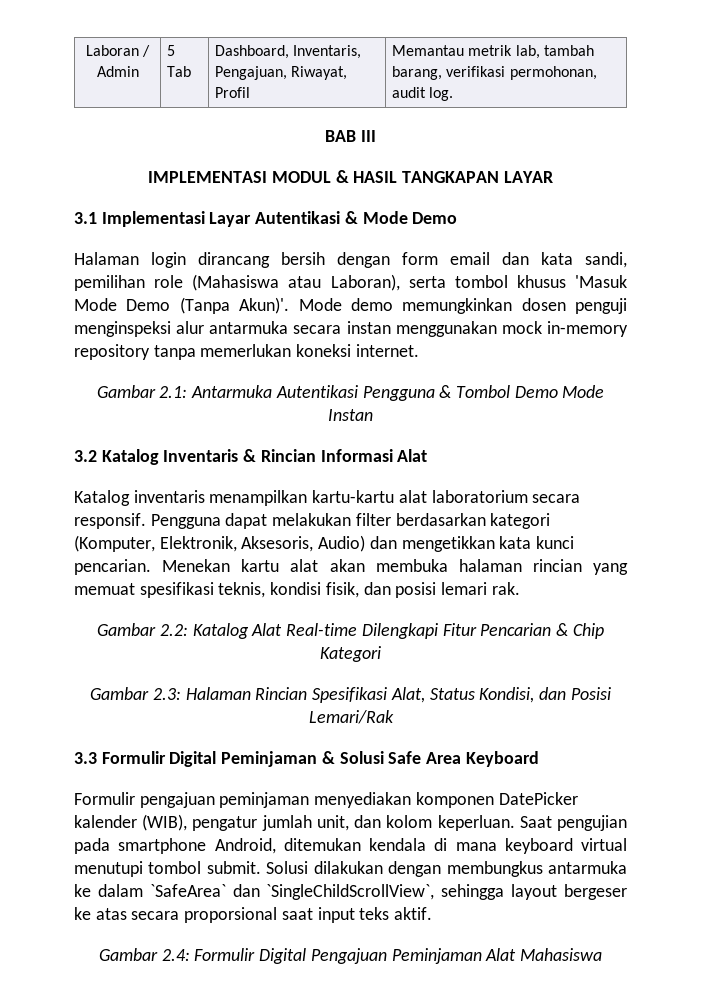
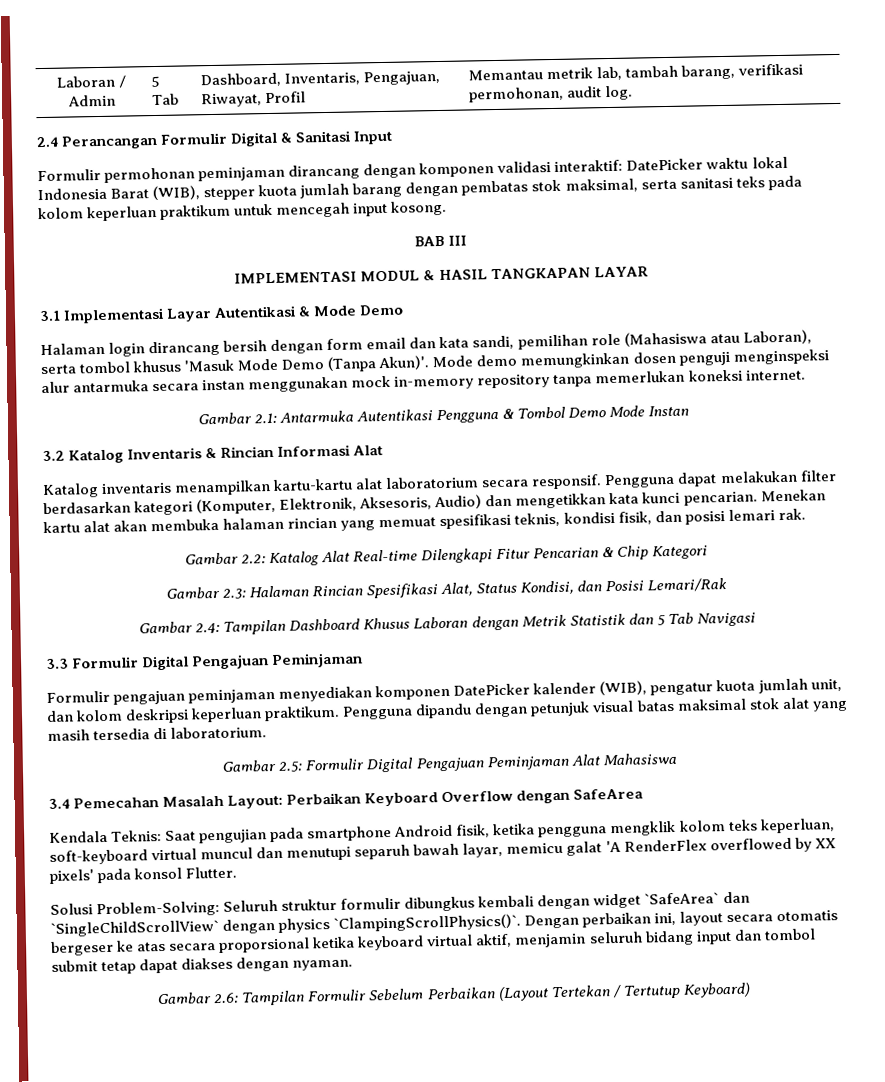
+ 2.4 Perancangan Formulir Digital & Sanitasi Input
+ Formulir permohonan peminjaman dirancang dengan komponen validasi interaktif: DatePicker waktu lokal Indonesia Barat (WIB), stepper kuota jumlah barang dengan pembatas stok maksimal, serta sanitasi teks pada kolom keperluan praktikum untuk mencegah input kosong.
+ Gambar 2.4: Tampilan Dashboard Khusus Laboran dengan Metrik Statistik dan 5 Tab Navigasi
- 3.3 Formulir Digital Peminjaman & Solusi Safe Area Keyboard
+ 3.3 Formulir Digital Pengajuan Peminjaman
- Formulir pengajuan peminjaman menyediakan komponen DatePicker kalender (WIB), pengatur jumlah unit, dan kolom keperluan. Saat pengujian pada smartphone Android, ditemukan kendala di mana keyboard virtual menutupi tombol submit. Solusi dilakukan dengan membungkus antarmuka ke dalam `SafeArea` dan `SingleChildScrollView`, sehingga layout bergeser ke atas secara proporsional saat input teks aktif.
- Gambar 2.4: Formulir Digital Pengajuan Peminjaman Alat Mahasiswa
+ Formulir pengajuan peminjaman menyediakan komponen DatePicker kalender (WIB), pengatur kuota jumlah unit, dan kolom deskripsi keperluan praktikum. Pengguna dipandu dengan petunjuk visual batas maksimal stok alat yang masih tersedia di laboratorium.
+ Gambar 2.5: Formulir Digital Pengajuan Peminjaman Alat Mahasiswa
+ 3.4 Pemecahan Masalah Layout: Perbaikan Keyboard Overflow dengan SafeArea
+ Kendala Teknis: Saat pengujian pada smartphone Android fisik, ketika pengguna mengklik kolom teks keperluan, soft-keyboard virtual muncul dan menutupi separuh bawah layar, memicu galat 'A RenderFlex overflowed by XX pixels' pada konsol Flutter.
+ Solusi Problem-Solving: Seluruh struktur formulir dibungkus kembali dengan widget `SafeArea` dan `SingleChildScrollView` dengan physics `ClampingScrollPhysics()`. Dengan perbaikan ini, layout secara otomatis bergeser ke atas secara proporsional ketika keyboard virtual aktif, menjamin seluruh bidang input dan tombol submit tetap dapat diakses dengan nyaman.
+ Gambar 2.6: Tampilan Formulir Sebelum Perbaikan (Layout Tertekan / Tertutup Keyboard)

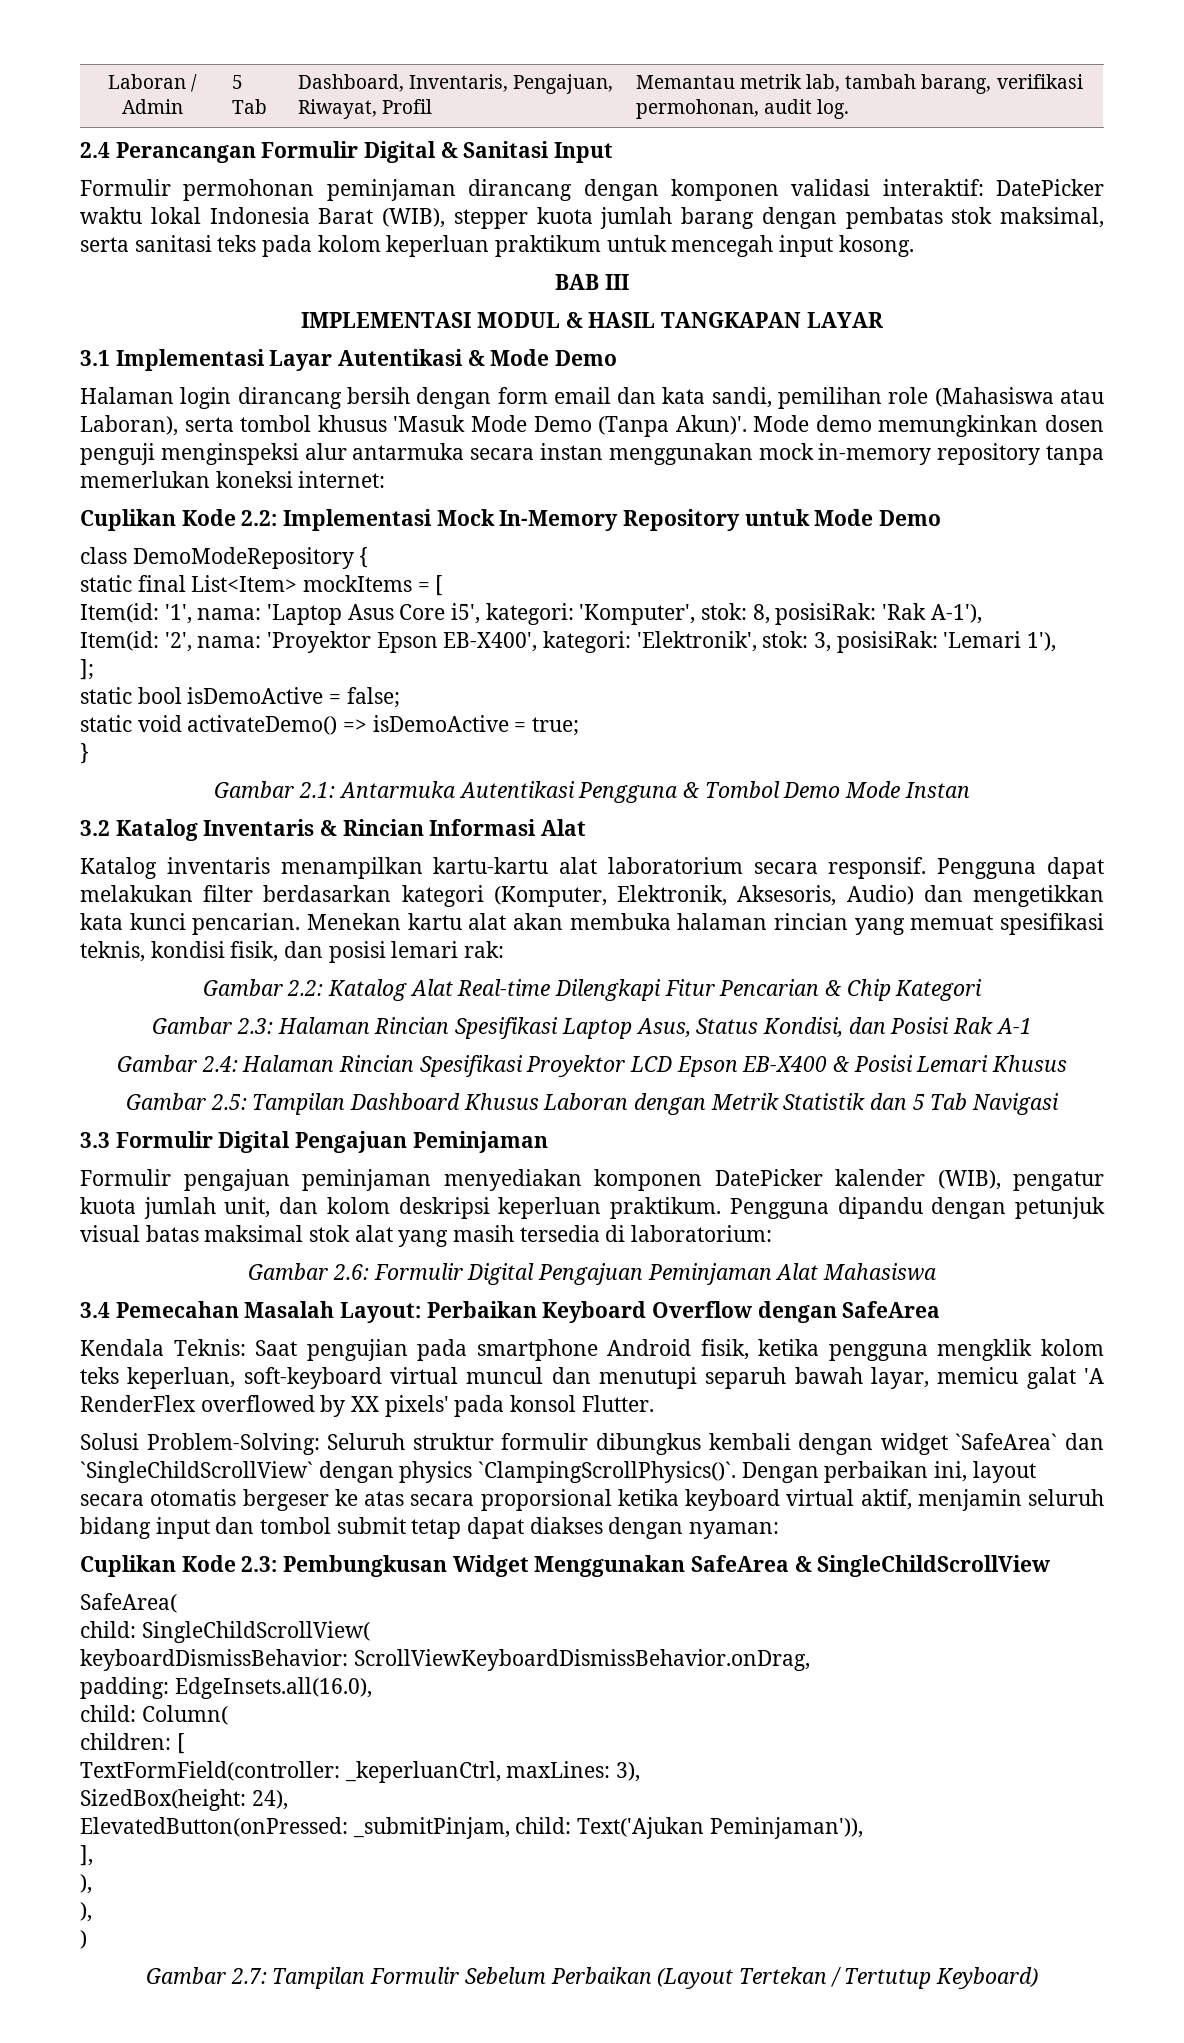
- Mode demo memungkinkan dosen penguji menginspeksi alur antarmuka secara instan menggunakan mock in-memory repository tanpa memerlukan koneksi internet.
+ Mode demo memungkinkan dosen penguji menginspeksi alur antarmuka secara instan menggunakan mock in-memory repository tanpa memerlukan koneksi internet:
+ Cuplikan Kode 2.2: Implementasi Mock In-Memory Repository untuk Mode Demo
+ class DemoModeRepository {
+ static final List<Item> mockItems = [
+ Item(id: '1', nama: 'Laptop Asus Core i5', kategori: 'Komputer', stok: 8, posisiRak: 'Rak A-1'),
+ Item(id: '2', nama: 'Proyektor Epson EB-X400', kategori: 'Elektronik', stok: 3, posisiRak: 'Lemari 1'),
+ ];
+ static bool isDemoActive = false;
+ static void activateDemo() => isDemoActive = true;
+ }
- Menekan kartu alat akan membuka halaman rincian yang memuat spesifikasi teknis, kondisi fisik, dan posisi lemari rak.
+ Menekan kartu alat akan membuka halaman rincian yang memuat spesifikasi teknis, kondisi fisik, dan posisi lemari rak:
- Gambar 2.3: Halaman Rincian Spesifikasi Alat, Status Kondisi, dan Posisi Lemari/Rak
+ Gambar 2.3: Halaman Rincian Spesifikasi Laptop Asus, Status Kondisi, dan Posisi Rak A-1
- Gambar 2.4: Tampilan Dashboard Khusus Laboran dengan Metrik Statistik dan 5 Tab Navigasi
+ Gambar 2.4: Halaman Rincian Spesifikasi Proyektor LCD Epson EB-X400 & Posisi Lemari Khusus
+ Gambar 2.5: Tampilan Dashboard Khusus Laboran dengan Metrik Statistik dan 5 Tab Navigasi
- Pengguna dipandu dengan petunjuk visual batas maksimal stok alat yang masih tersedia di laboratorium.
- Gambar 2.5: Formulir Digital Pengajuan Peminjaman Alat Mahasiswa
+ Pengguna dipandu dengan petunjuk visual batas maksimal stok alat yang masih tersedia di laboratorium:
+ Gambar 2.6: Formulir Digital Pengajuan Peminjaman Alat Mahasiswa
- Dengan perbaikan ini, layout secara otomatis bergeser ke atas secara proporsional ketika keyboard virtual aktif, menjamin seluruh bidang input dan tombol submit tetap dapat diakses dengan nyaman.
- Gambar 2.6: Tampilan Formulir Sebelum Perbaikan (Layout Tertekan / Tertutup Keyboard)
+ Dengan perbaikan ini, layout secara otomatis bergeser ke atas secara proporsional ketika keyboard virtual aktif, menjamin seluruh bidang input dan tombol submit tetap dapat diakses dengan nyaman:
+ Cuplikan Kode 2.3: Pembungkusan Widget Menggunakan SafeArea & SingleChildScrollView
+ SafeArea(
+ child: SingleChildScrollView(
+ keyboardDismissBehavior: ScrollViewKeyboardDismissBehavior.onDrag,
+ padding: EdgeInsets.all(16.0),
+ child: Column(
+ children: [
+ TextFormField(controller: _keperluanCtrl, maxLines: 3),
+ SizedBox(height: 24),
+ ElevatedButton(onPressed: _submitPinjam, child: Text('Ajukan Peminjaman')),
+ ],
+ ),
+ ),
+ )
+ Gambar 2.7: Tampilan Formulir Sebelum Perbaikan (Layout Tertekan / Tertutup Keyboard)

